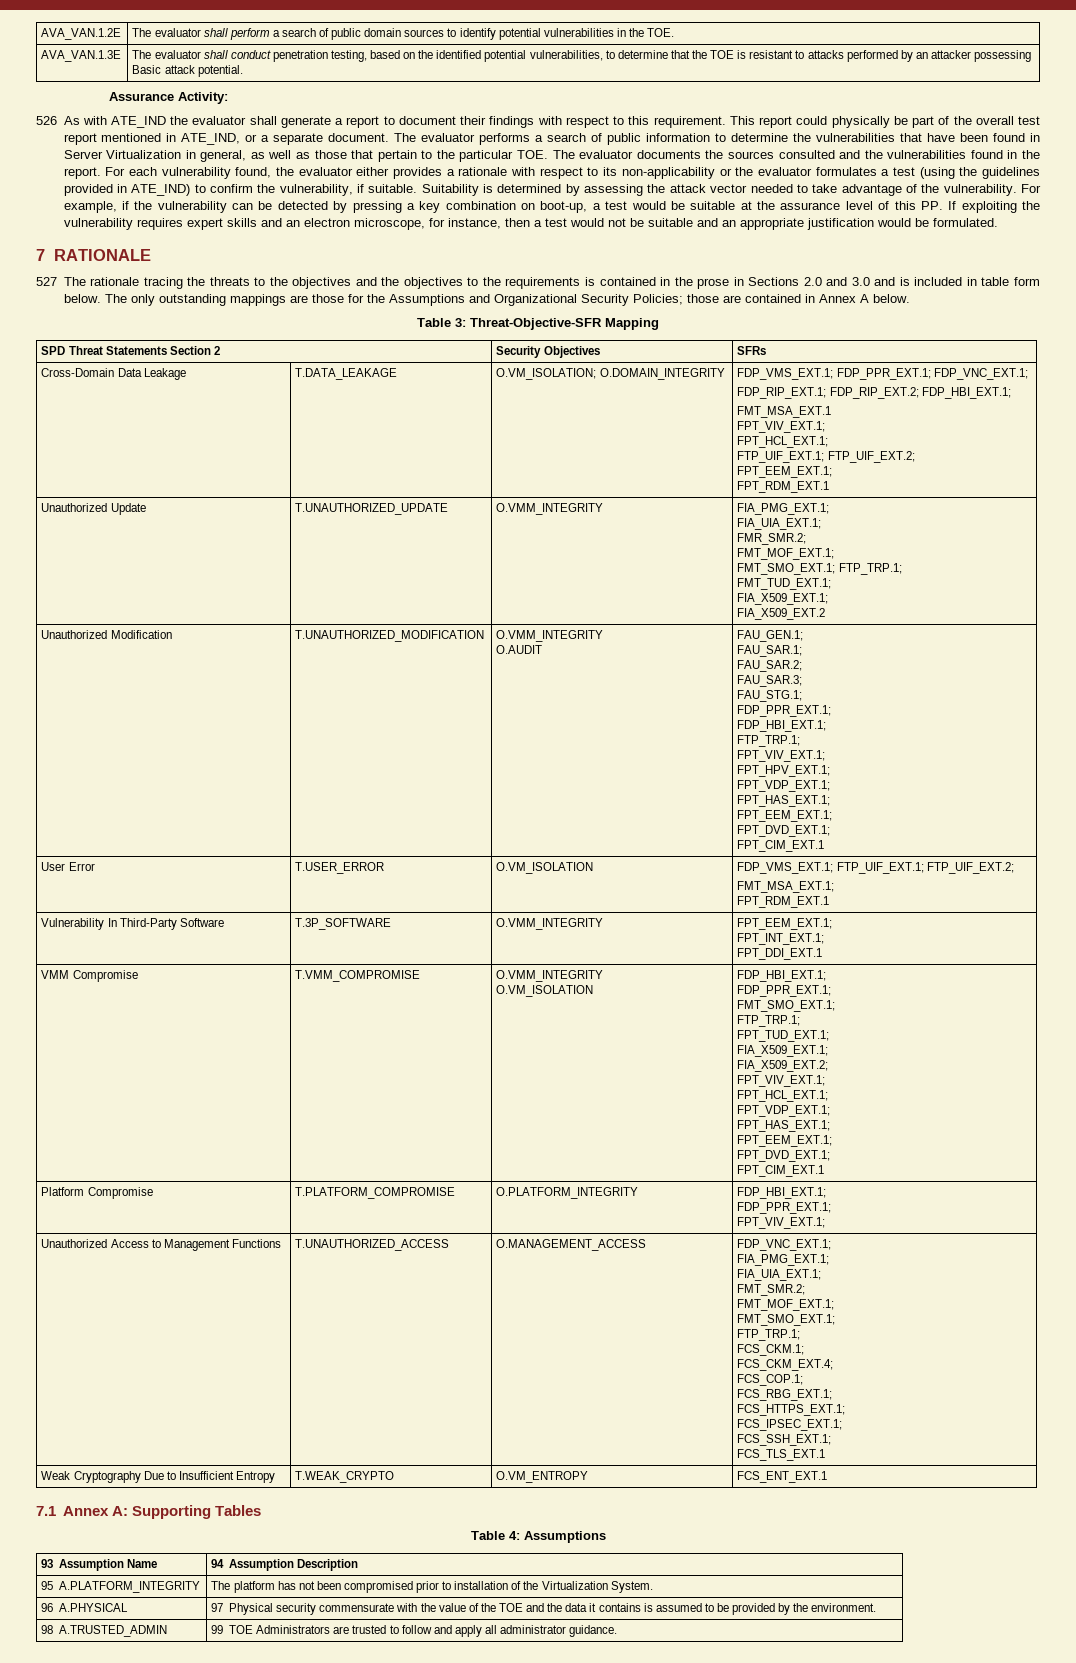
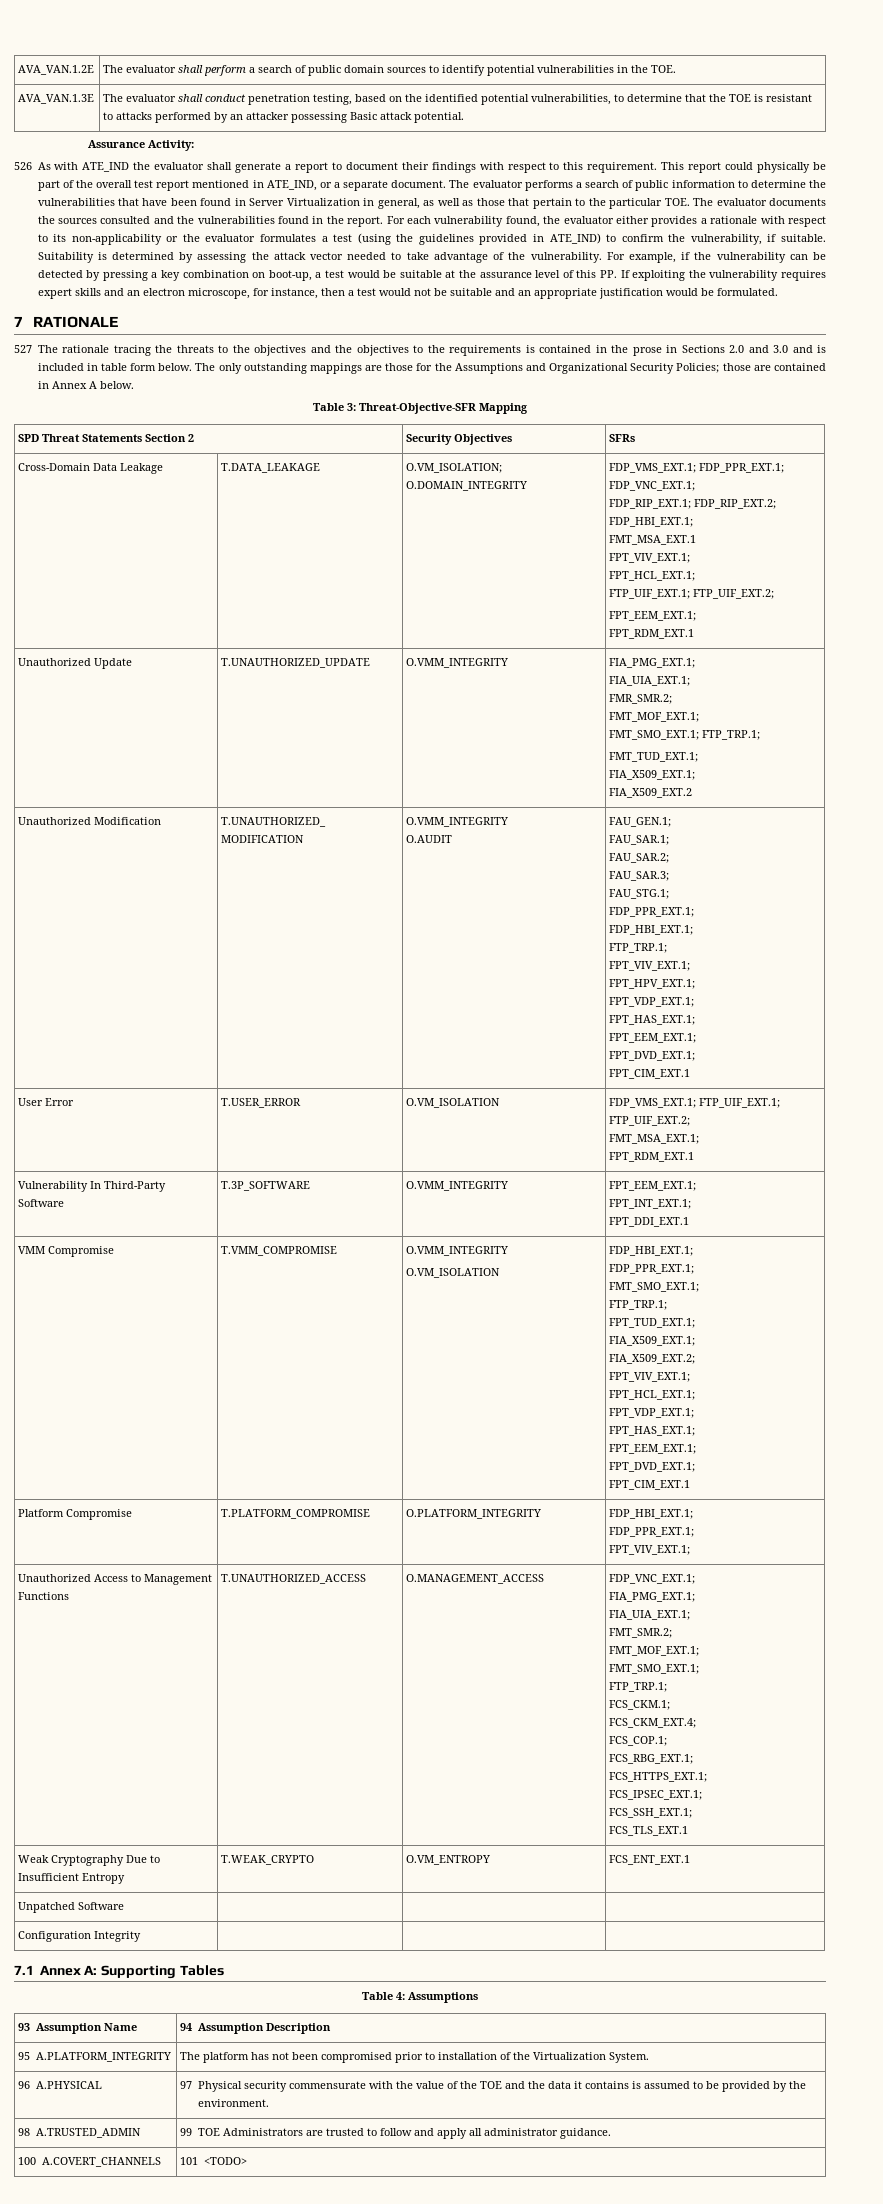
+ Unpatched Software | | |
+ Configuration Integrity | | |
+ 100 A.COVERT_CHANNELS | 101 <TODO>

